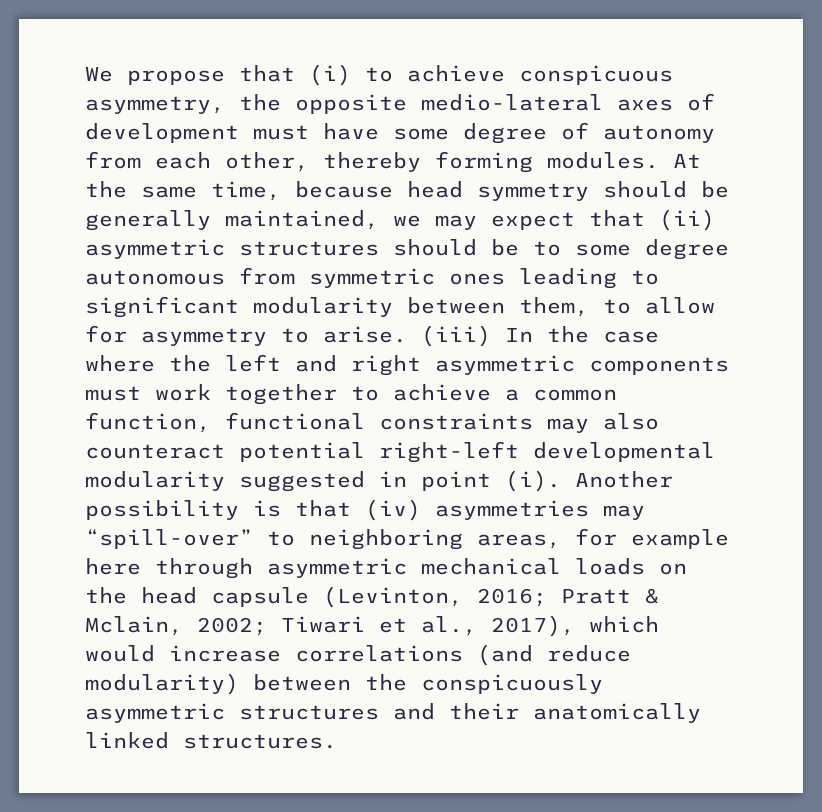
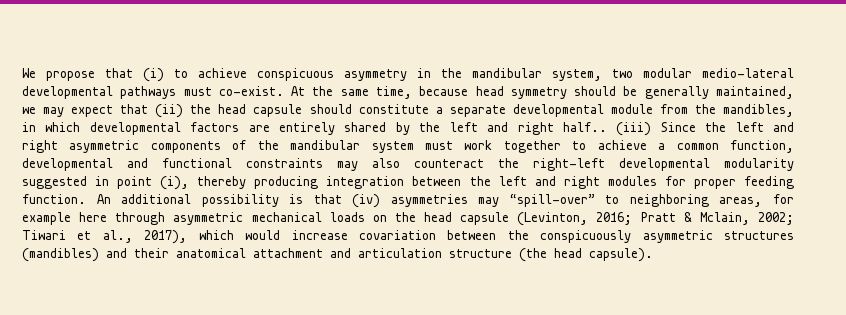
- We propose that (i) to achieve conspicuous asymmetry, the opposite medio-lateral axes of development must have some degree of autonomy from each other, thereby forming modules.
+ We propose that (i) to achieve conspicuous asymmetry in the mandibular system, two modular medio-lateral developmental pathways must co-exist.
- At the same time, because head symmetry should be generally maintained, we may expect that (ii) asymmetric structures should be to some degree autonomous from symmetric ones leading to significant modularity between them, to allow for asymmetry to arise. (iii) In the case where the left and right asymmetric components must work together to achieve a common function, functional constraints may also counteract potential right-left developmental modularity suggested in point (i). Another possibility is that (iv) asymmetries may “spill-over” to neighboring areas, for example here through asymmetric mechanical loads on the head capsule (Levinton, 2016;
+ At the same time, because head symmetry should be generally maintained, we may expect that (ii) the head capsule should constitute a separate developmental module from the mandibles, in which developmental factors are entirely shared by the left and right half.. (iii) Since the left and right asymmetric components of the mandibular system must work together to achieve a common function, developmental and functional constraints may also counteract the right-left developmental modularity suggested in point (i), thereby producing integration between the left and right modules for proper feeding function. An additional possibility is that (iv) asymmetries may “spill-over” to neighboring areas, for example here through asymmetric mechanical loads on the head capsule (Levinton, 2016;
- Tiwari et al., 2017), which would increase correlations (and reduce modularity) between the conspicuously asymmetric structures and their anatomically linked structures.
+ Tiwari et al., 2017), which would increase covariation between the conspicuously asymmetric structures (mandibles) and their anatomical attachment and articulation structure (the head capsule).

